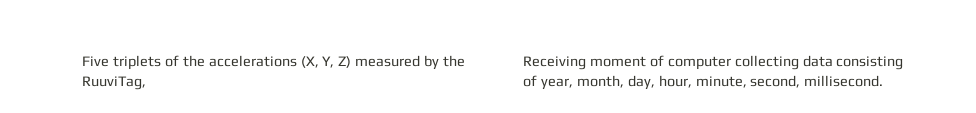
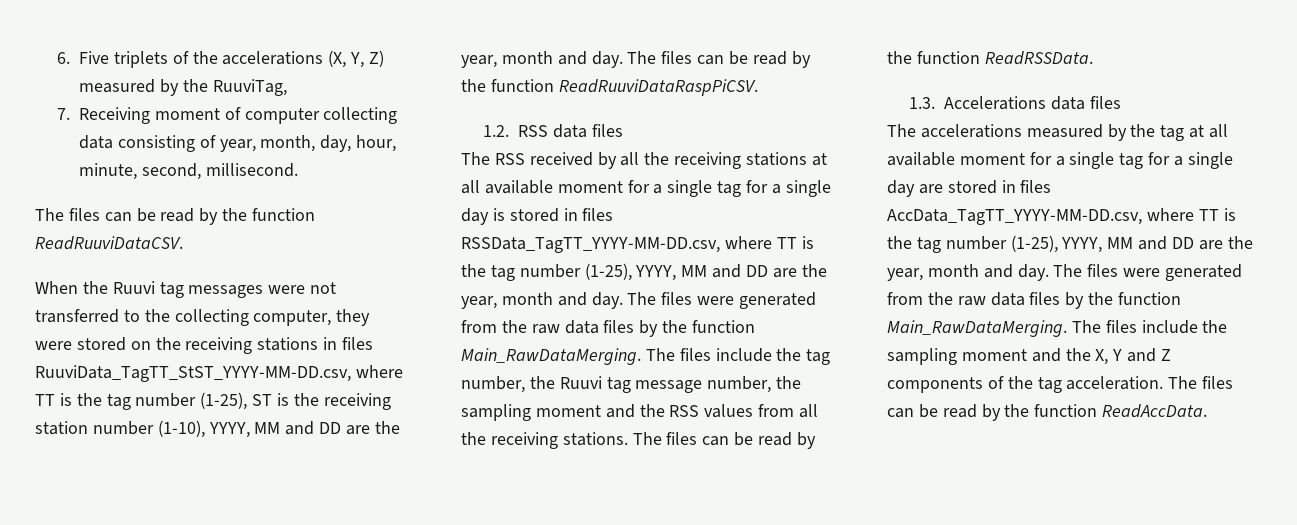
- Five triplets of the accelerations (X, Y, Z) measured by the RuuviTag,
+ 6. Five triplets of the accelerations (X, Y, Z) measured by the RuuviTag,
- Receiving moment of computer collecting data consisting of year, month, day, hour, minute, second, millisecond.
+ 7. Receiving moment of computer collecting data consisting of year, month, day, hour, minute, second, millisecond.
+ The files can be read by the function ReadRuuviDataCSV.
+ When the Ruuvi tag messages were not transferred to the collecting computer, they were stored on the receiving stations in files RuuviData_TagTT_StST_YYYY-MM-DD.csv, where TT is the tag number (1-25), ST is the receiving station number (1-10), YYYY, MM and DD are the year, month and day. The files can be read by the function ReadRuuviDataRaspPiCSV.
+ 1.2. RSS data files
+ The RSS received by all the receiving stations at all available moment for a single tag for a single day is stored in files RSSData_TagTT_YYYY-MM-DD.csv, where TT is the tag number (1-25), YYYY, MM and DD are the year, month and day. The files were generated from the raw data files by the function Main_RawDataMerging. The files include the tag number, the Ruuvi tag message number, the sampling moment and the RSS values from all the receiving stations. The files can be read by the function ReadRSSData.
+ 1.3. Accelerations data files
+ The accelerations measured by the tag at all available moment for a single tag for a single day are stored in files AccData_TagTT_YYYY-MM-DD.csv, where TT is the tag number (1-25), YYYY, MM and DD are the year, month and day. The files were generated from the raw data files by the function Main_RawDataMerging. The files include the sampling moment and the X, Y and Z components of the tag acceleration. The files can be read by the function ReadAccData.

